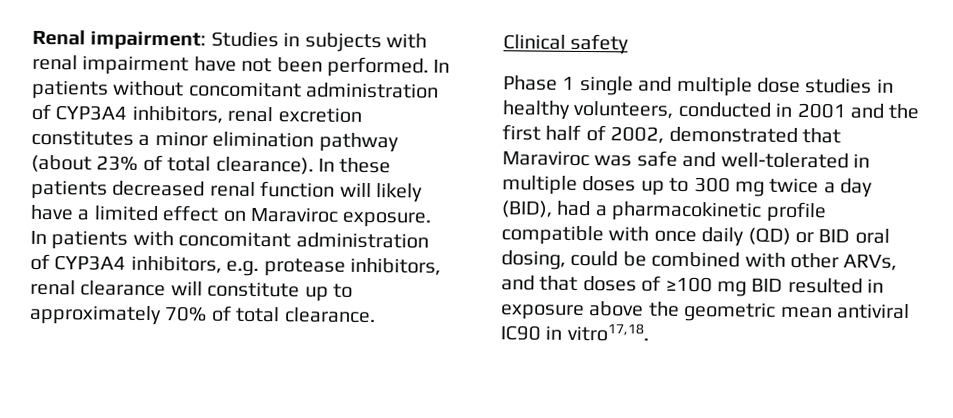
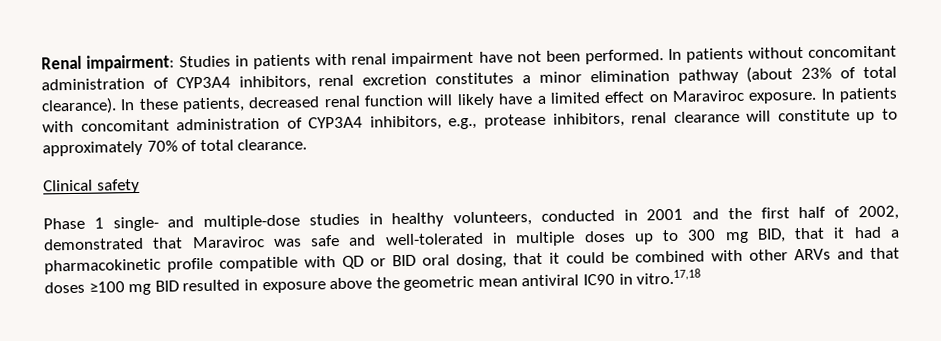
- Renal impairment: Studies in subjects with renal impairment have not been performed.
+ Renal impairment: Studies in patients with renal impairment have not been performed.
- In these patients decreased renal function will likely have a limited effect on Maraviroc exposure.
+ In these patients, decreased renal function will likely have a limited effect on Maraviroc exposure.
- In patients with concomitant administration of CYP3A4 inhibitors, e.g. protease inhibitors, renal clearance will constitute up to approximately 70% of total clearance.
+ In patients with concomitant administration of CYP3A4 inhibitors, e.g., protease inhibitors, renal clearance will constitute up to approximately 70% of total clearance.
- Phase 1 single and multiple dose studies in healthy volunteers, conducted in 2001 and the first half of 2002, demonstrated that Maraviroc was safe and well-tolerated in multiple doses up to 300 mg twice a day (BID), had a pharmacokinetic profile compatible with once daily (QD) or BID oral dosing, could be combined with other ARVs, and that doses of ≥100 mg BID resulted in exposure above the geometric mean antiviral IC90 in vitro17,18.
+ Phase 1 single- and multiple-dose studies in healthy volunteers, conducted in 2001 and the first half of 2002, demonstrated that Maraviroc was safe and well-tolerated in multiple doses up to 300 mg BID, that it had a pharmacokinetic profile compatible with QD or BID oral dosing, that it could be combined with other ARVs and that doses ≥100 mg BID resulted in exposure above the geometric mean antiviral IC90 in vitro.17,18

